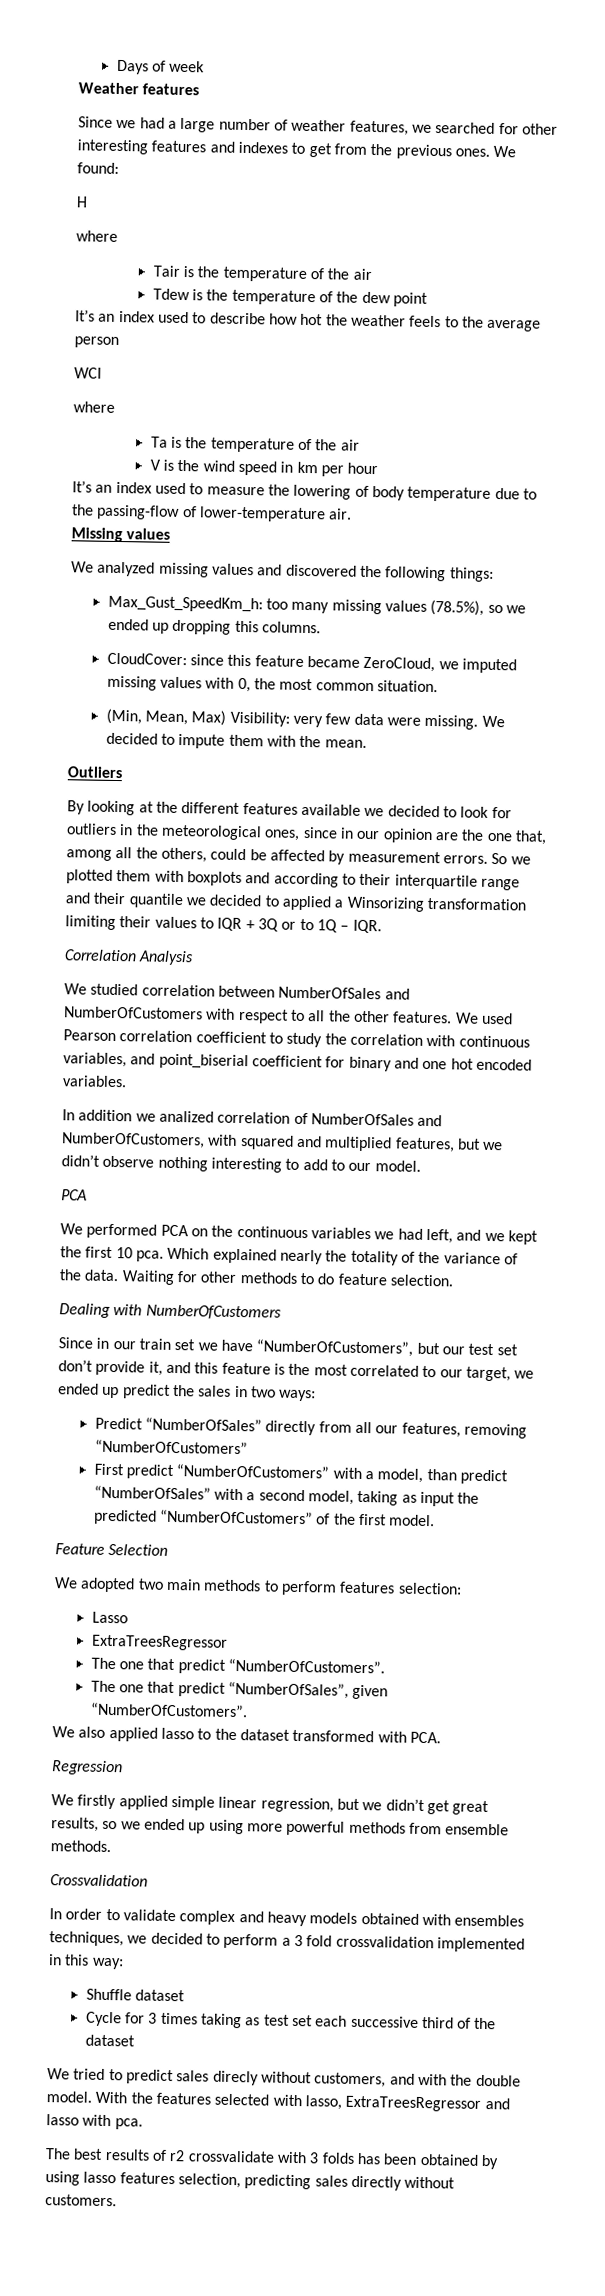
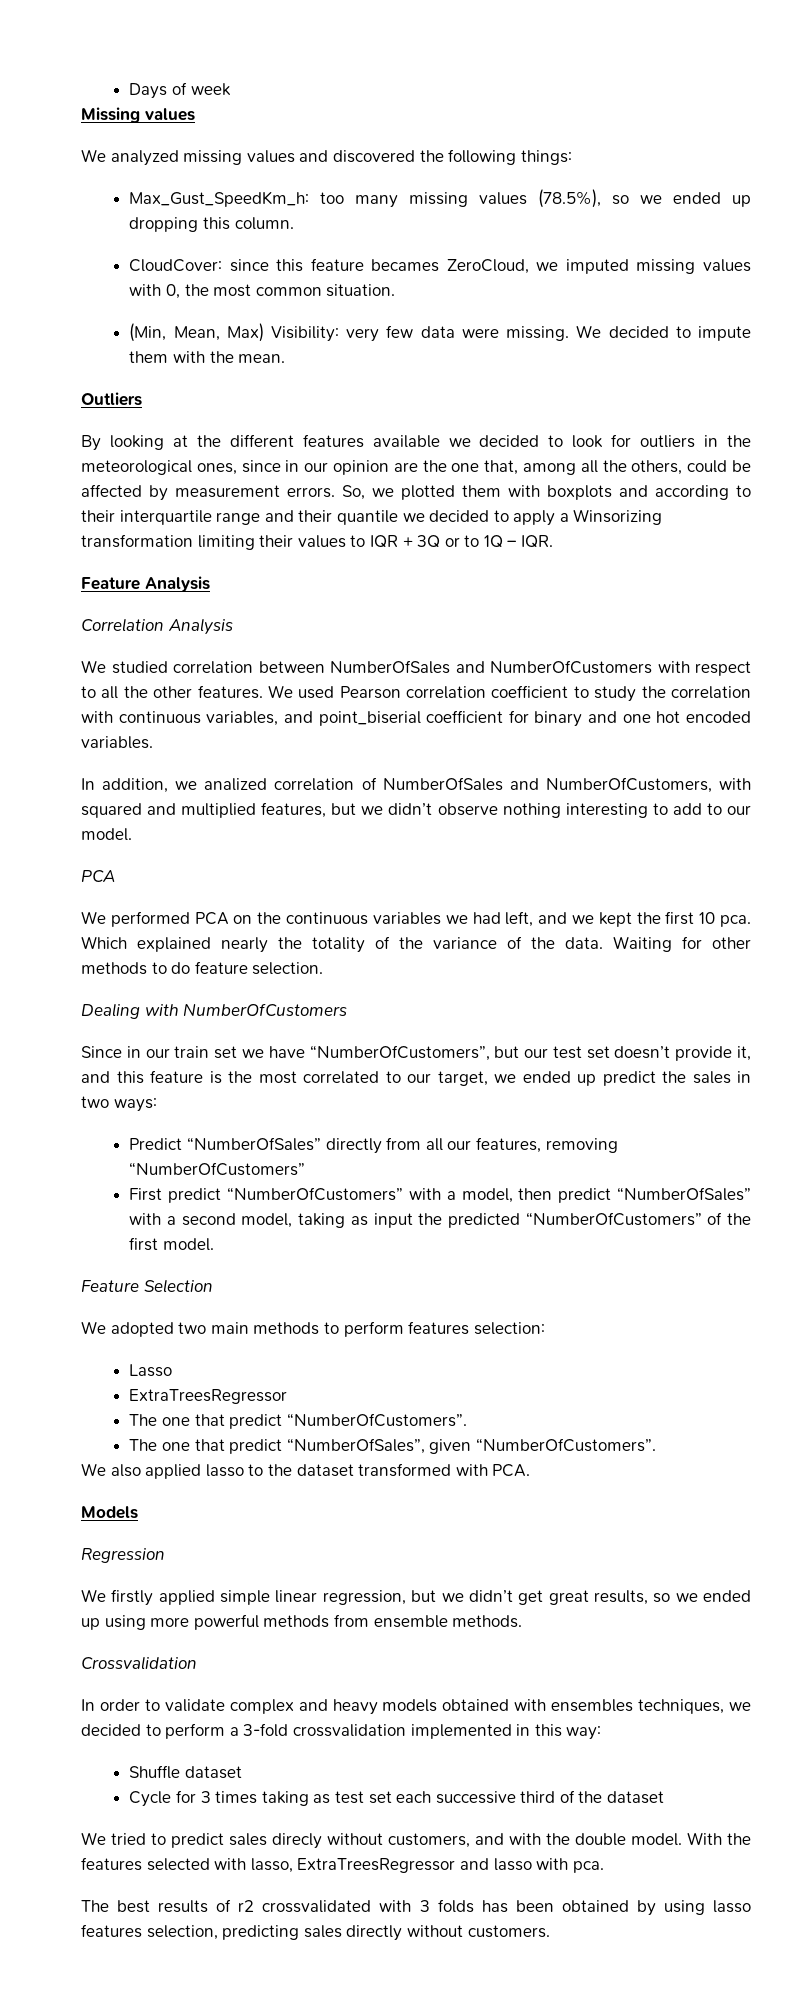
- Weather features
- Since we had a large number of weather features, we searched for other interesting features and indexes to get from the previous ones. We found:
- H
- where
- Tair is the temperature of the air
- Tdew is the temperature of the dew point
- It’s an index used to describe how hot the weather feels to the average person
- WCI
- where
- Ta is the temperature of the air
- V is the wind speed in km per hour
- It’s an index used to measure the lowering of body temperature due to the passing-flow of lower-temperature air.
- Max_Gust_SpeedKm_h: too many missing values (78.5%), so we ended up dropping this columns.
+ Max_Gust_SpeedKm_h: too many missing values (78.5%), so we ended up dropping this column.
- CloudCover: since this feature became ZeroCloud, we imputed missing values with 0, the most common situation.
+ CloudCover: since this feature becames ZeroCloud, we imputed missing values with 0, the most common situation.
- So we plotted them with boxplots and according to their interquartile range and their quantile we decided to applied a Winsorizing transformation limiting their values to IQR + 3Q or to 1Q – IQR.
+ So, we plotted them with boxplots and according to their interquartile range and their quantile we decided to apply a Winsorizing transformation limiting their values to IQR + 3Q or to 1Q – IQR.
+ Feature Analysis
- In addition we analized correlation of NumberOfSales and NumberOfCustomers, with squared and multiplied features, but we didn’t observe nothing interesting to add to our model.
+ In addition, we analized correlation of NumberOfSales and NumberOfCustomers, with squared and multiplied features, but we didn’t observe nothing interesting to add to our model.
- Since in our train set we have “NumberOfCustomers”, but our test set don’t provide it, and this feature is the most correlated to our target, we ended up predict the sales in two ways:
+ Since in our train set we have “NumberOfCustomers”, but our test set doesn’t provide it, and this feature is the most correlated to our target, we ended up predict the sales in two ways:
- First predict “NumberOfCustomers” with a model, than predict “NumberOfSales” with a second model, taking as input the predicted “NumberOfCustomers” of the first model.
+ First predict “NumberOfCustomers” with a model, then predict “NumberOfSales” with a second model, taking as input the predicted “NumberOfCustomers” of the first model.
+ Models
- In order to validate complex and heavy models obtained with ensembles techniques, we decided to perform a 3 fold crossvalidation implemented in this way:
+ In order to validate complex and heavy models obtained with ensembles techniques, we decided to perform a 3-fold crossvalidation implemented in this way:
- The best results of r2 crossvalidate with 3 folds has been obtained by using lasso features selection, predicting sales directly without customers.
+ The best results of r2 crossvalidated with 3 folds has been obtained by using lasso features selection, predicting sales directly without customers.

